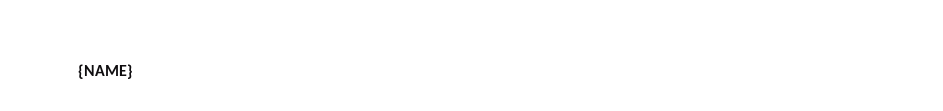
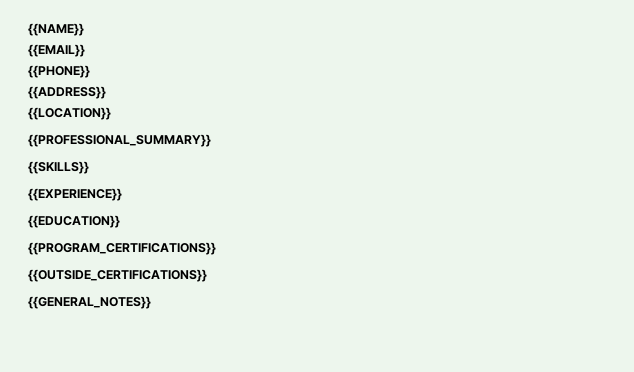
- {NAME}
+ {{NAME}}
+ {{EMAIL}}
+ {{PHONE}}
+ {{ADDRESS}}
+ {{LOCATION}}
+ {{PROFESSIONAL_SUMMARY}}
+ {{SKILLS}}
+ {{EXPERIENCE}}
+ {{EDUCATION}}
+ {{PROGRAM_CERTIFICATIONS}}
+ {{OUTSIDE_CERTIFICATIONS}}
+ {{GENERAL_NOTES}}

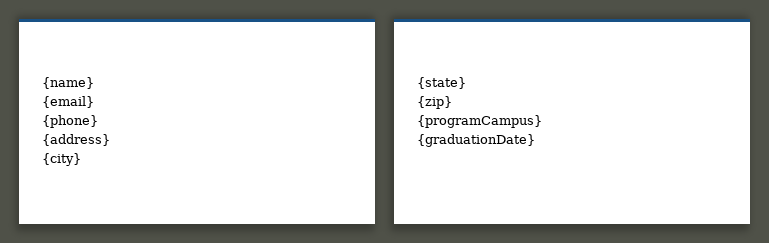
- {{NAME}}
- {{EMAIL}}
- {{PHONE}}
- {{ADDRESS}}
- {{LOCATION}}
- {{PROFESSIONAL_SUMMARY}}
- {{SKILLS}}
- {{EXPERIENCE}}
- {{EDUCATION}}
- {{PROGRAM_CERTIFICATIONS}}
- {{OUTSIDE_CERTIFICATIONS}}
- {{GENERAL_NOTES}}
+ {name}
+ {email}
+ {phone}
+ {address}
+ {city}
+ {state}
+ {zip}
+ {programCampus}
+ {graduationDate}

